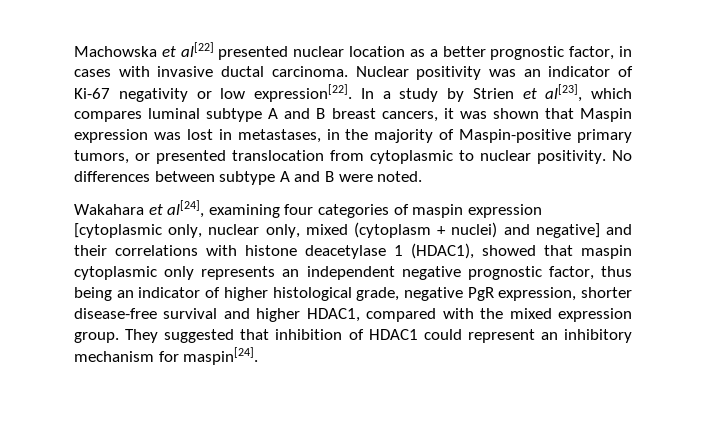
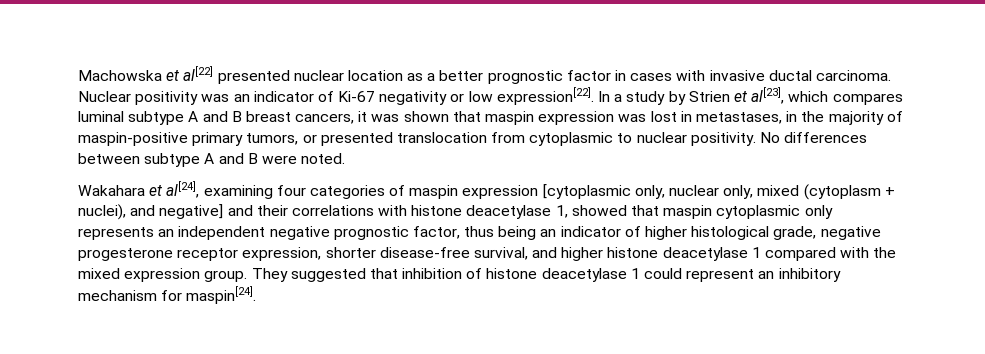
- Machowska et al[22] presented nuclear location as a better prognostic factor, in cases with invasive ductal carcinoma.
+ Machowska et al[22] presented nuclear location as a better prognostic factor in cases with invasive ductal carcinoma.
- In a study by Strien et al[23], which compares luminal subtype A and B breast cancers, it was shown that Maspin expression was lost in metastases, in the majority of Maspin-positive primary tumors, or presented translocation from cytoplasmic to nuclear positivity.
+ In a study by Strien et al[23], which compares luminal subtype A and B breast cancers, it was shown that maspin expression was lost in metastases, in the majority of maspin-positive primary tumors, or presented translocation from cytoplasmic to nuclear positivity.
- Wakahara et al[24], examining four categories of maspin expression [cytoplasmic only, nuclear only, mixed (cytoplasm + nuclei) and negative] and their correlations with histone deacetylase 1 (HDAC1), showed that maspin cytoplasmic only represents an independent negative prognostic factor, thus being an indicator of higher histological grade, negative PgR expression, shorter disease-free survival and higher HDAC1, compared with the mixed expression group.
+ Wakahara et al[24], examining four categories of maspin expression [cytoplasmic only, nuclear only, mixed (cytoplasm + nuclei), and negative] and their correlations with histone deacetylase 1, showed that maspin cytoplasmic only represents an independent negative prognostic factor, thus being an indicator of higher histological grade, negative progesterone receptor expression, shorter disease-free survival, and higher histone deacetylase 1 compared with the mixed expression group.
- They suggested that inhibition of HDAC1 could represent an inhibitory mechanism for maspin[24].
+ They suggested that inhibition of histone deacetylase 1 could represent an inhibitory mechanism for maspin[24].

